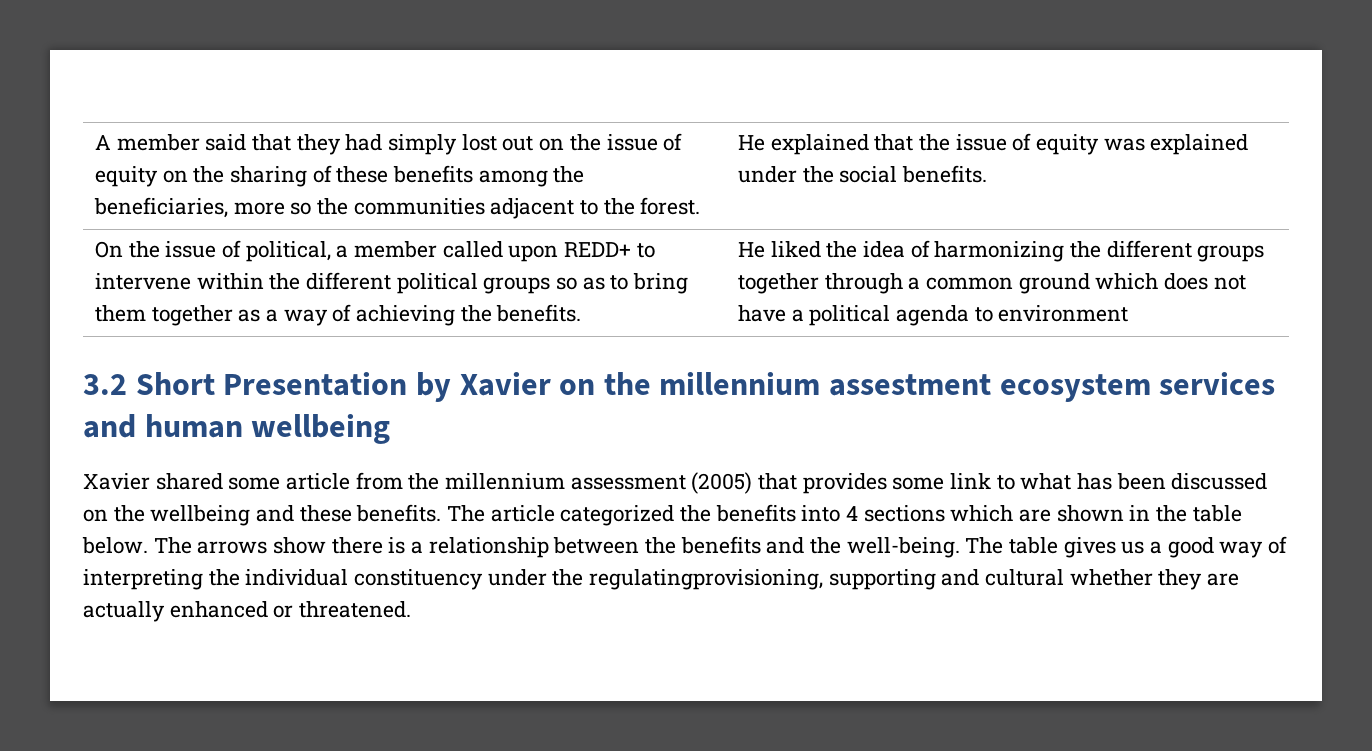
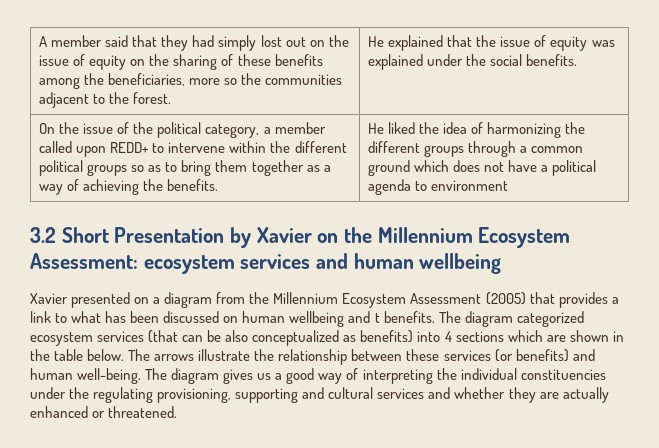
- On the issue of political, a member called upon REDD+ to intervene within the different political groups so as to bring them together as a way of achieving the benefits.
+ On the issue of the political category, a member called upon REDD+ to intervene within the different political groups so as to bring them together as a way of achieving the benefits.
- He liked the idea of harmonizing the different groups together through a common ground which does not have a political agenda to environment
+ He liked the idea of harmonizing the different groups through a common ground which does not have a political agenda to environment
- 3.2 Short Presentation by Xavier on the millennium assestment ecosystem services and human wellbeing
+ 3.2 Short Presentation by Xavier on the Millennium Ecosystem Assessment: ecosystem services and human wellbeing
- Xavier shared some article from the millennium assessment (2005) that provides some link to what has been discussed on the wellbeing and these benefits.
+ Xavier presented on a diagram from the Millennium Ecosystem Assessment (2005) that provides a link to what has been discussed on human wellbeing and t benefits.
- The article categorized the benefits into 4 sections which are shown in the table below.
+ The diagram categorized ecosystem services (that can be also conceptualized as benefits) into 4 sections which are shown in the table below.
- The arrows show there is a relationship between the benefits and the well-being.
+ The arrows illustrate the relationship between these services (or benefits) and human well-being.
- The table gives us a good way of interpreting the individual constituency under the regulatingprovisioning, supporting and cultural whether they are actually enhanced or threatened.
+ The diagram gives us a good way of interpreting the individual constituencies under the regulating provisioning, supporting and cultural services and whether they are actually enhanced or threatened.

